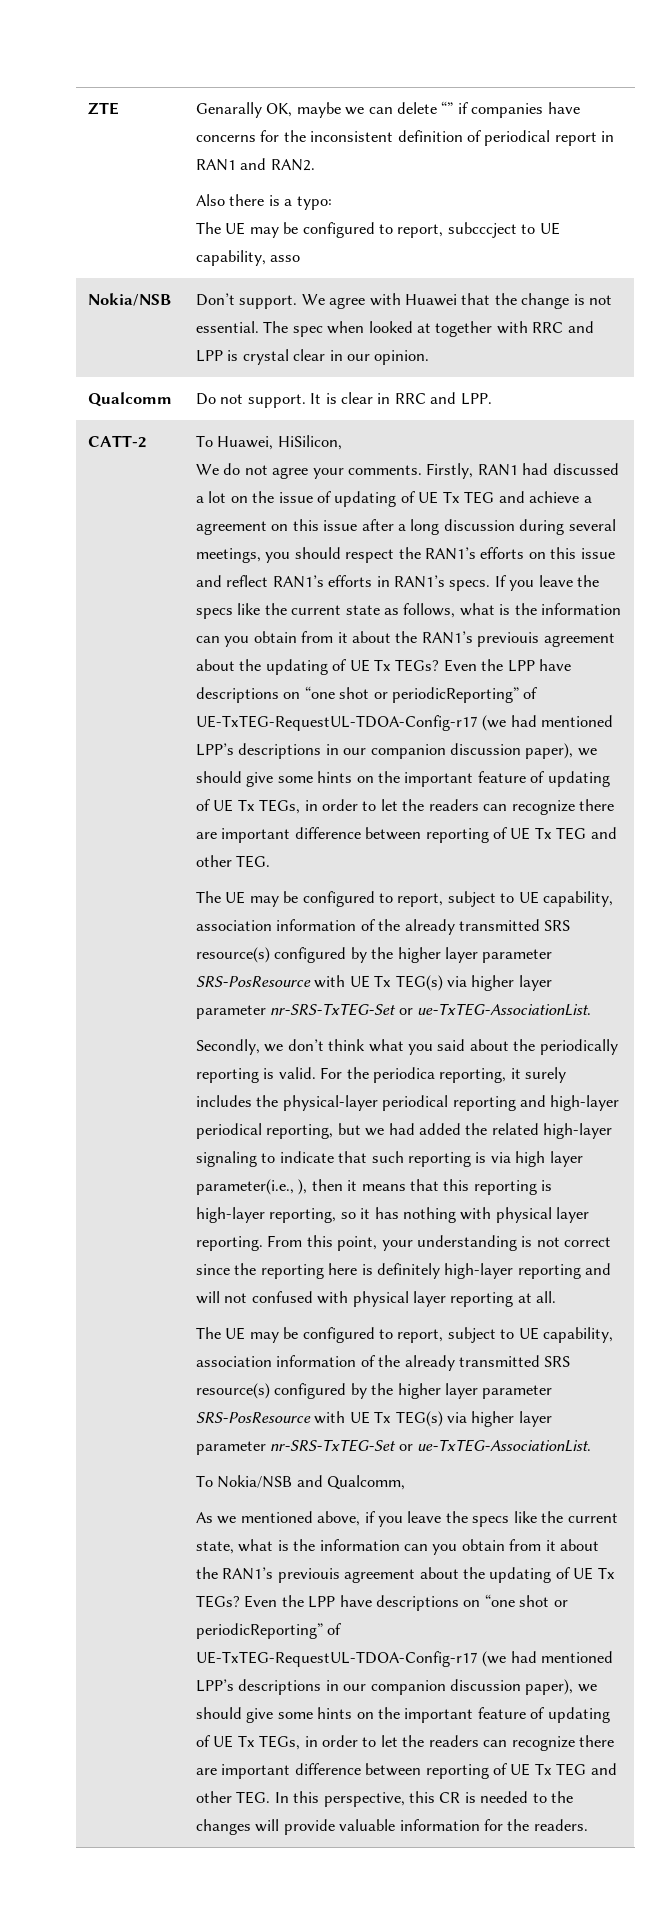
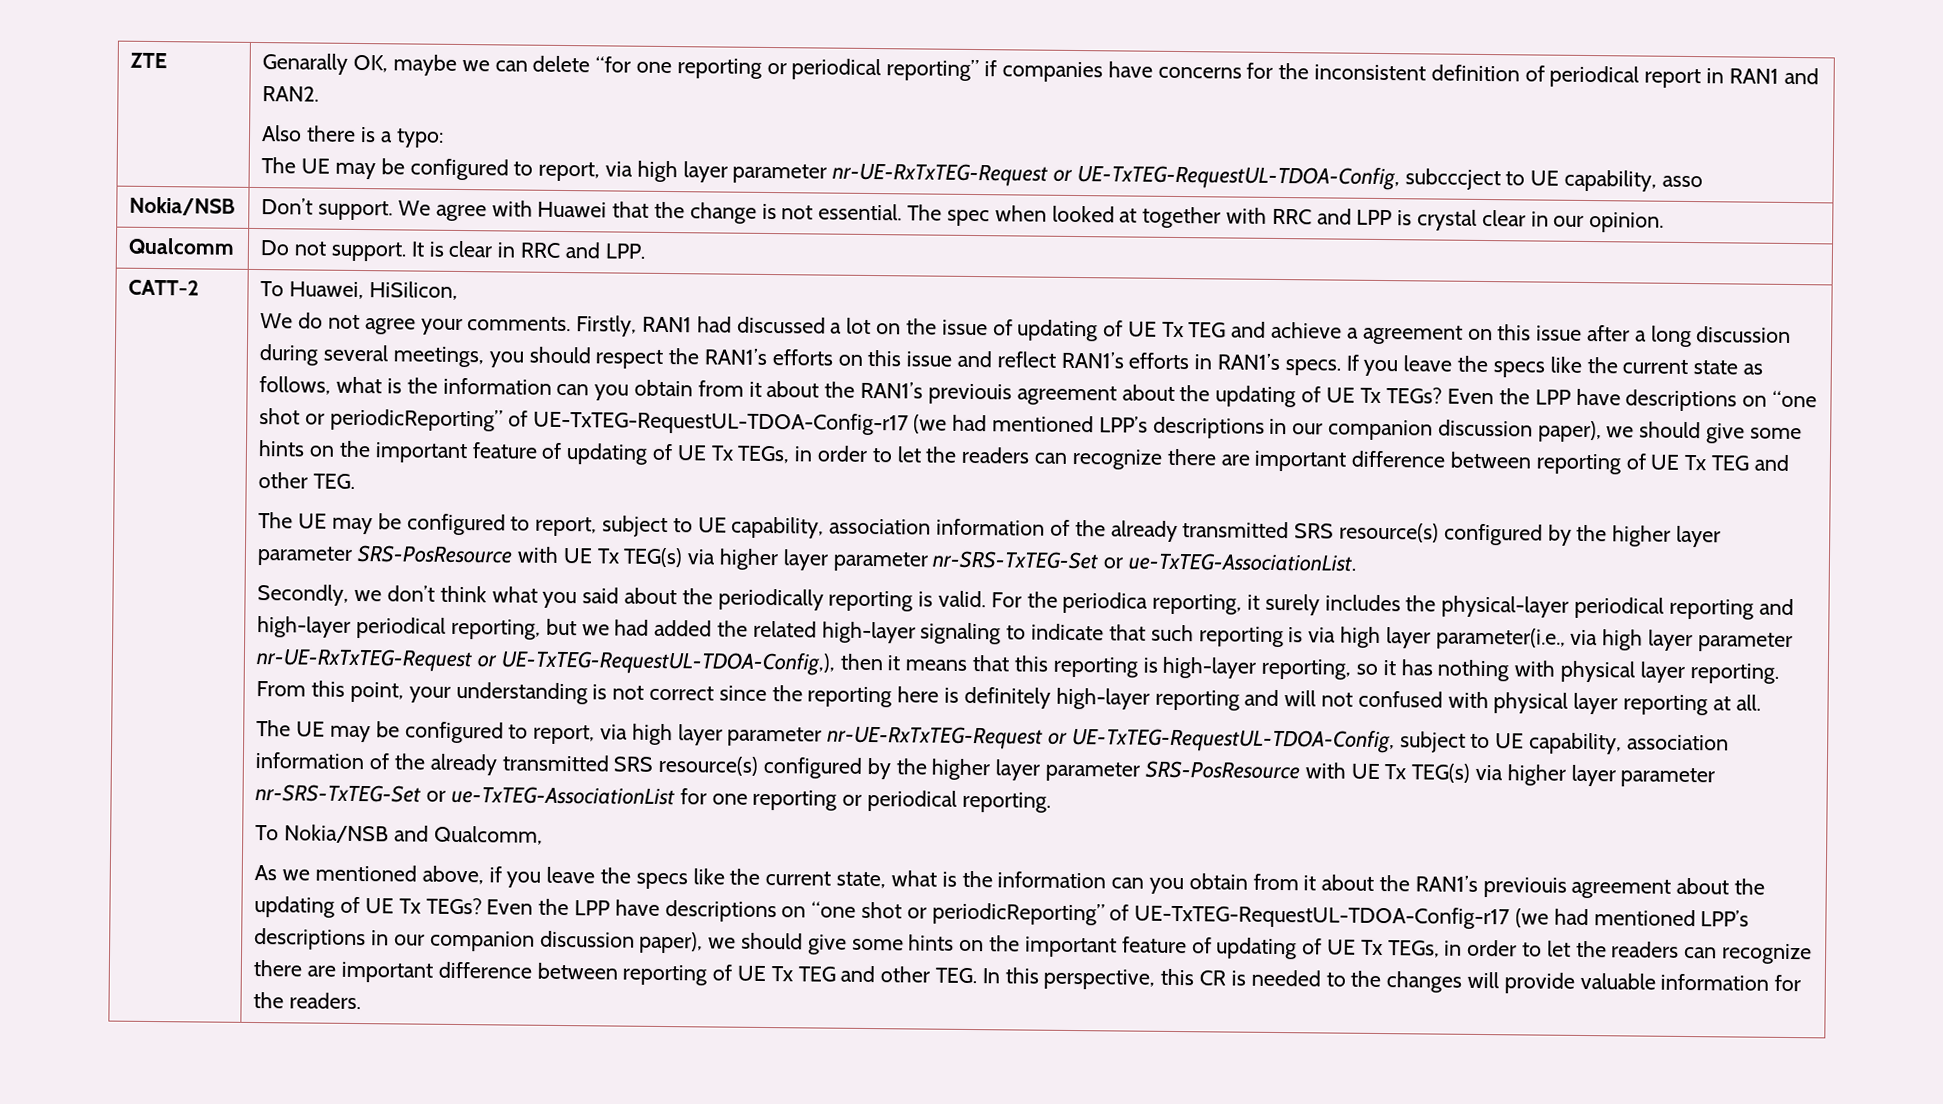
- Genarally OK, maybe we can delete “” if companies have concerns for the inconsistent definition of periodical report in RAN1 and RAN2.
+ Genarally OK, maybe we can delete “for one reporting or periodical reporting” if companies have concerns for the inconsistent definition of periodical report in RAN1 and RAN2.
- The UE may be configured to report, subcccject to UE capability, asso
+ The UE may be configured to report, via high layer parameter nr-UE-RxTxTEG-Request or UE-TxTEG-RequestUL-TDOA-Config, subcccject to UE capability, asso
- For the periodica reporting, it surely includes the physical-layer periodical reporting and high-layer periodical reporting, but we had added the related high-layer signaling to indicate that such reporting is via high layer parameter(i.e., ), then it means that this reporting is high-layer reporting, so it has nothing with physical layer reporting.
+ For the periodica reporting, it surely includes the physical-layer periodical reporting and high-layer periodical reporting, but we had added the related high-layer signaling to indicate that such reporting is via high layer parameter(i.e., via high layer parameter nr-UE-RxTxTEG-Request or UE-TxTEG-RequestUL-TDOA-Config,), then it means that this reporting is high-layer reporting, so it has nothing with physical layer reporting.
  From this point, your understanding is not correct since the reporting here is definitely high-layer reporting and will not confused with physical layer reporting at all.
- The UE may be configured to report, subject to UE capability, association information of the already transmitted SRS resource(s) configured by the higher layer parameter SRS-PosResource with UE Tx TEG(s) via higher layer parameter nr-SRS-TxTEG-Set or ue-TxTEG-AssociationList.
+ The UE may be configured to report, via high layer parameter nr-UE-RxTxTEG-Request or UE-TxTEG-RequestUL-TDOA-Config, subject to UE capability, association information of the already transmitted SRS resource(s) configured by the higher layer parameter SRS-PosResource with UE Tx TEG(s) via higher layer parameter nr-SRS-TxTEG-Set or ue-TxTEG-AssociationList for one reporting or periodical reporting.

